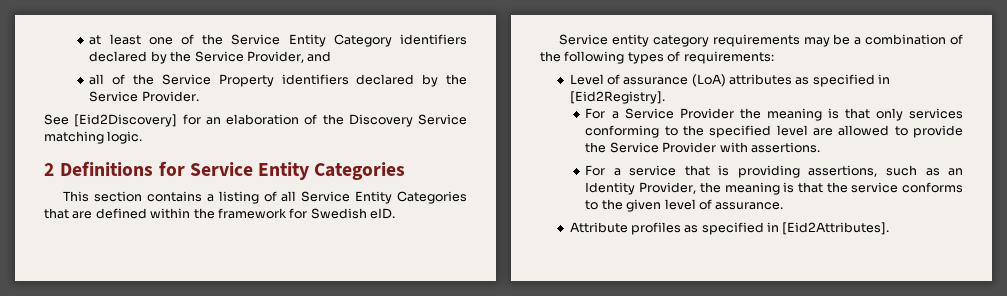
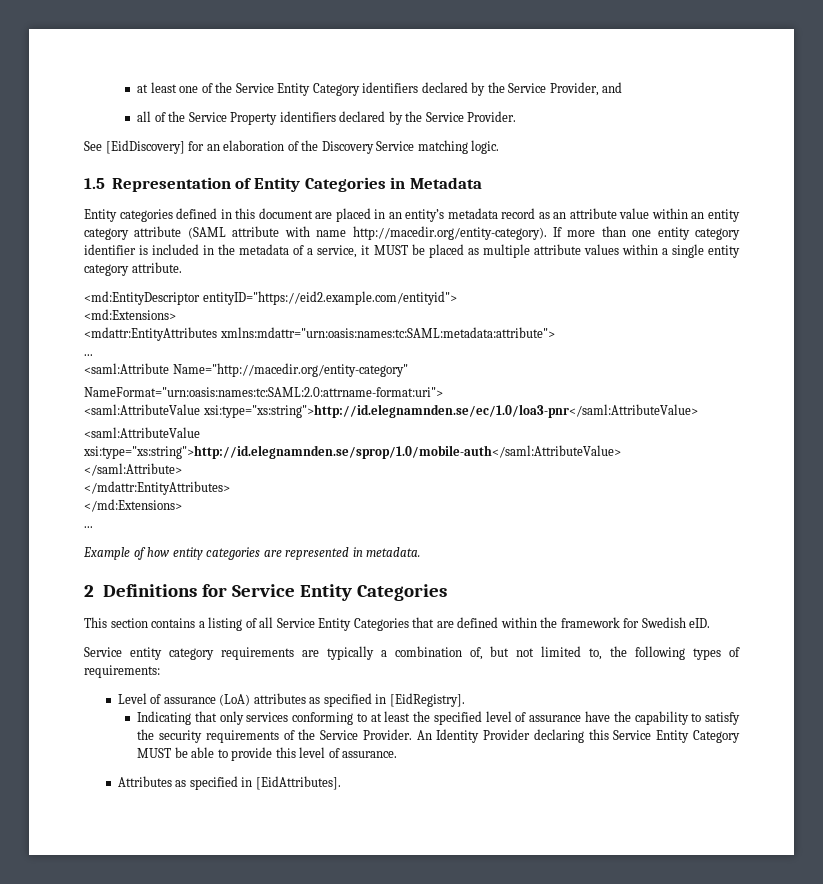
- See [Eid2Discovery] for an elaboration of the Discovery Service matching logic.
+ See [EidDiscovery] for an elaboration of the Discovery Service matching logic.
+ 1.5 Representation of Entity Categories in Metadata
+ Entity categories defined in this document are placed in an entity’s metadata record as an attribute value within an entity category attribute (SAML attribute with name http://macedir.org/entity-category). If more than one entity category identifier is included in the metadata of a service, it MUST be placed as multiple attribute values within a single entity category attribute.
+ <md:EntityDescriptor entityID="https://eid2.example.com/entityid">
+ <md:Extensions>
+ <mdattr:EntityAttributes xmlns:mdattr="urn:oasis:names:tc:SAML:metadata:attribute">
+ ...
+ <saml:Attribute Name="http://macedir.org/entity-category"
+ NameFormat="urn:oasis:names:tc:SAML:2.0:attrname-format:uri">
+ <saml:AttributeValue xsi:type="xs:string">http://id.elegnamnden.se/ec/1.0/loa3-pnr</saml:AttributeValue>
+ <saml:AttributeValue xsi:type="xs:string">http://id.elegnamnden.se/sprop/1.0/mobile-auth</saml:AttributeValue>
+ </saml:Attribute>
+ </mdattr:EntityAttributes>
+ </md:Extensions>
+ ...
+ Example of how entity categories are represented in metadata.
- Service entity category requirements may be a combination of the following types of requirements:
+ Service entity category requirements are typically a combination of, but not limited to, the following types of requirements:
- Level of assurance (LoA) attributes as specified in [Eid2Registry].
- For a Service Provider the meaning is that only services conforming to the specified level are allowed to provide the Service Provider with assertions.
- For a service that is providing assertions, such as an Identity Provider, the meaning is that the service conforms to the given level of assurance.
+ Level of assurance (LoA) attributes as specified in [EidRegistry].
+ Indicating that only services conforming to at least the specified level of assurance have the capability to satisfy the security requirements of the Service Provider. An Identity Provider declaring this Service Entity Category MUST be able to provide this level of assurance.
- Attribute profiles as specified in [Eid2Attributes].
+ Attributes as specified in [EidAttributes].

